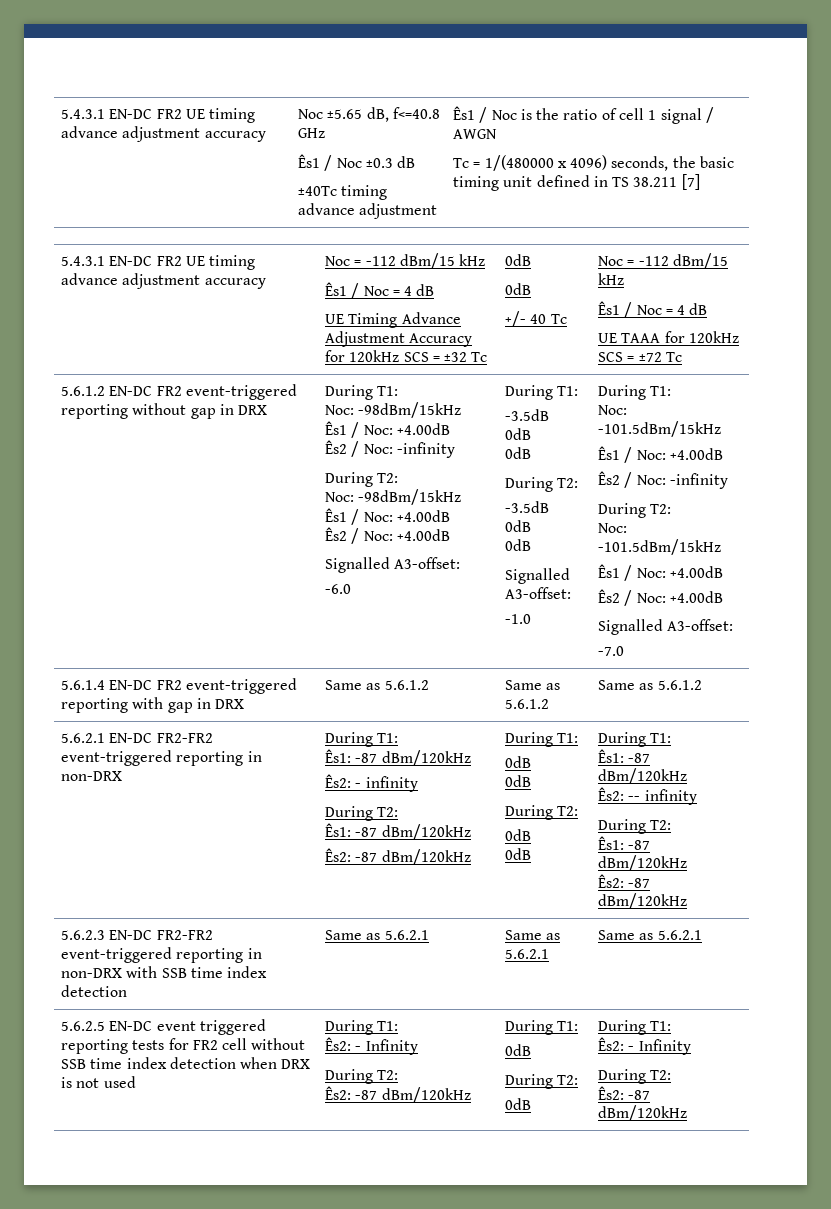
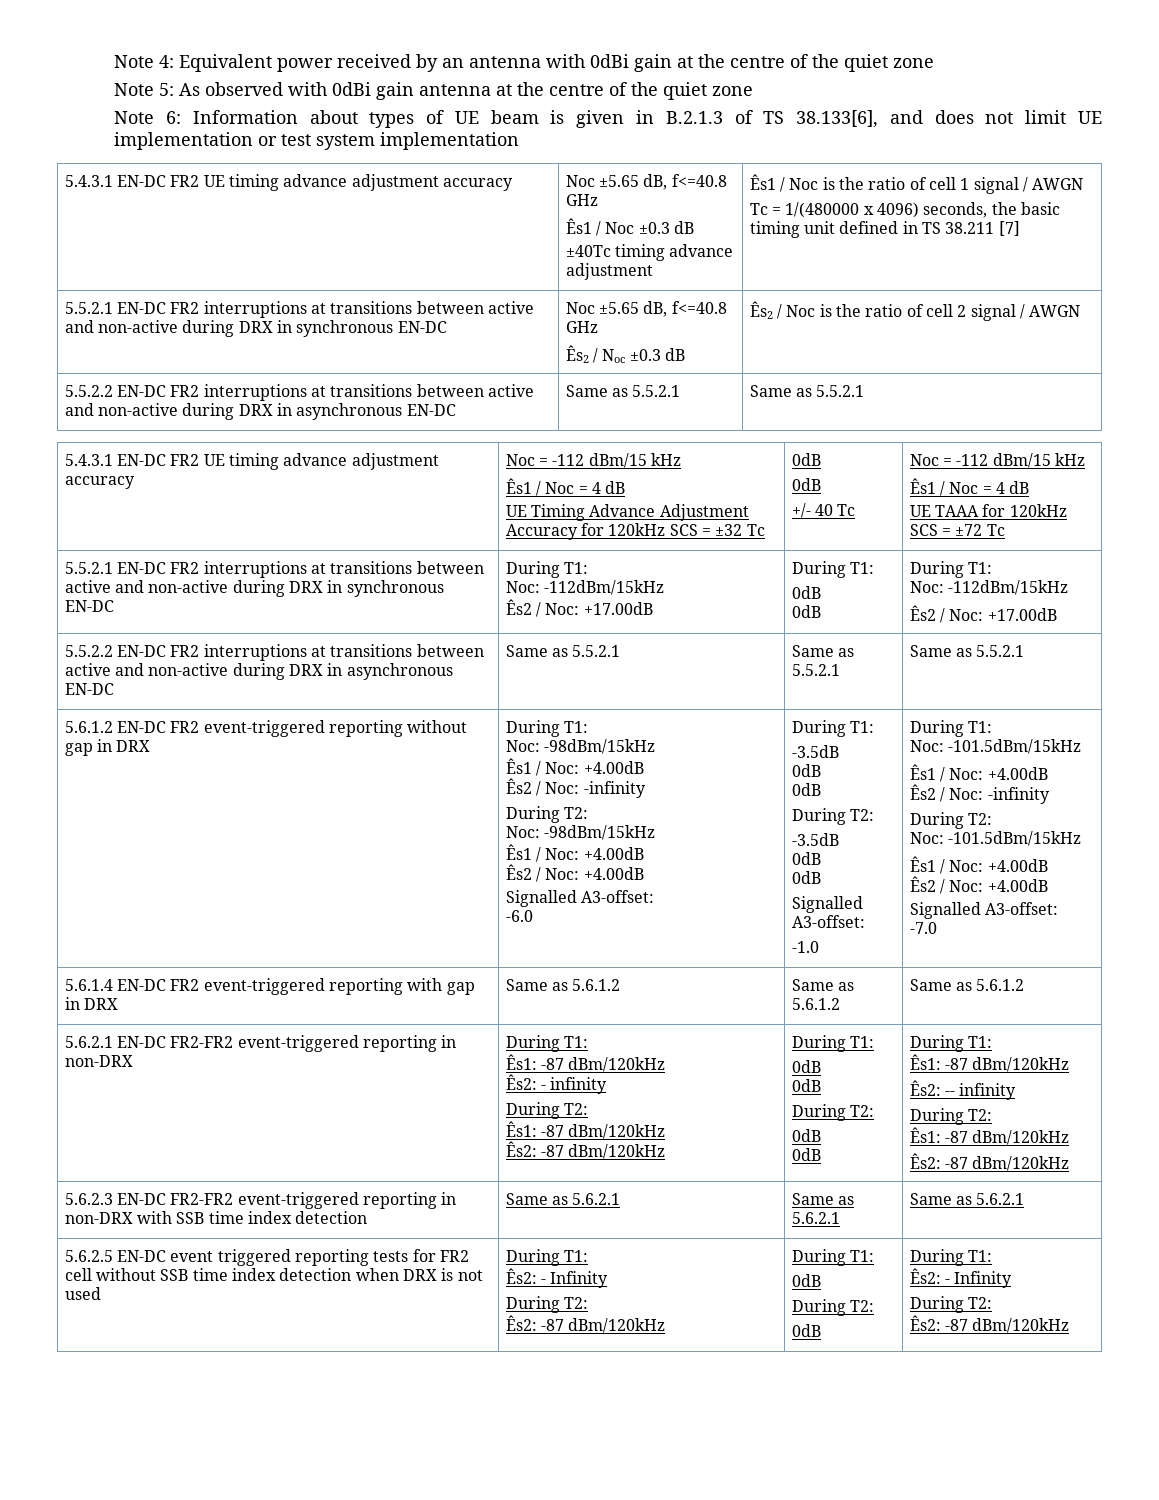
+ Note 4: Equivalent power received by an antenna with 0dBi gain at the centre of the quiet zone
+ Note 5: As observed with 0dBi gain antenna at the centre of the quiet zone
+ Note 6: Information about types of UE beam is given in B.2.1.3 of TS 38.133[6], and does not limit UE implementation or test system implementation
+ 5.5.2.1 EN-DC FR2 interruptions at transitions between active and non-active during DRX in synchronous EN-DC | Noc ±5.65 dB, f<=40.8 GHz
+ Ês2 / Noc ±0.3 dB | Ês2 / Noc is the ratio of cell 2 signal / AWGN
+ 5.5.2.2 EN-DC FR2 interruptions at transitions between active and non-active during DRX in asynchronous EN-DC | Same as 5.5.2.1 | Same as 5.5.2.1
+ 5.5.2.1 EN-DC FR2 interruptions at transitions between active and non-active during DRX in synchronous EN-DC | During T1:
+ Noc: -112dBm/15kHz
+ Ês2 / Noc: +17.00dB | During T1:
+ 0dB
+ 0dB | During T1:
+ Noc: -112dBm/15kHz
+ Ês2 / Noc: +17.00dB
+ 5.5.2.2 EN-DC FR2 interruptions at transitions between active and non-active during DRX in asynchronous EN-DC | Same as 5.5.2.1 | Same as 5.5.2.1 | Same as 5.5.2.1

